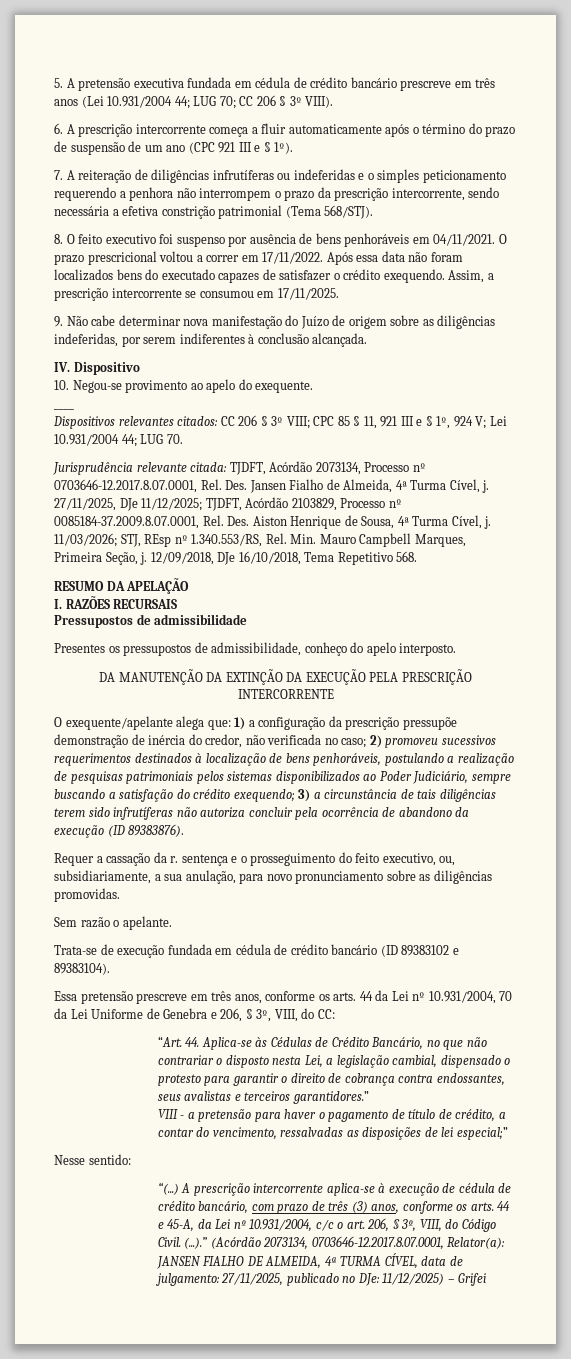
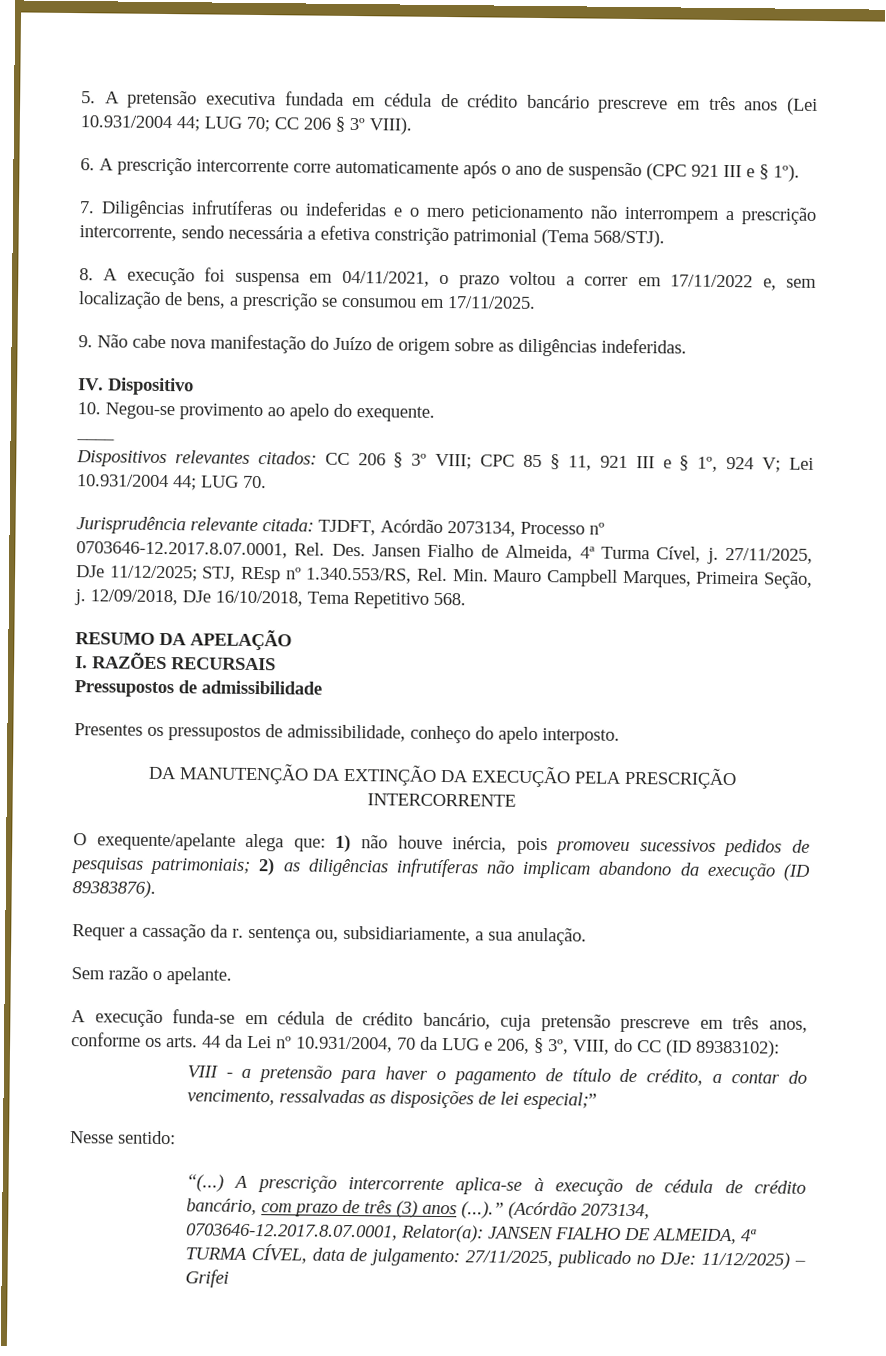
- 6. A prescrição intercorrente começa a fluir automaticamente após o término do prazo de suspensão de um ano (CPC 921 III e § 1º).
+ 6. A prescrição intercorrente corre automaticamente após o ano de suspensão (CPC 921 III e § 1º).
- 7. A reiteração de diligências infrutíferas ou indeferidas e o simples peticionamento requerendo a penhora não interrompem o prazo da prescrição intercorrente, sendo necessária a efetiva constrição patrimonial (Tema 568/STJ).
+ 7. Diligências infrutíferas ou indeferidas e o mero peticionamento não interrompem a prescrição intercorrente, sendo necessária a efetiva constrição patrimonial (Tema 568/STJ).
- 8. O feito executivo foi suspenso por ausência de bens penhoráveis em 04/11/2021. O prazo prescricional voltou a correr em 17/11/2022. Após essa data não foram localizados bens do executado capazes de satisfazer o crédito exequendo. Assim, a prescrição intercorrente se consumou em 17/11/2025.
+ 8. A execução foi suspensa em 04/11/2021, o prazo voltou a correr em 17/11/2022 e, sem localização de bens, a prescrição se consumou em 17/11/2025.
- 9. Não cabe determinar nova manifestação do Juízo de origem sobre as diligências indeferidas, por serem indiferentes à conclusão alcançada.
+ 9. Não cabe nova manifestação do Juízo de origem sobre as diligências indeferidas.
- 27/11/2025, DJe 11/12/2025; TJDFT, Acórdão 2103829, Processo nº 0085184-37.2009.8.07.0001, Rel. Des. Aiston Henrique de Sousa, 4ª Turma Cível, j. 11/03/2026; STJ, REsp nº 1.340.553/RS, Rel. Min. Mauro Campbell Marques, Primeira Seção, j.
+ 27/11/2025, DJe 11/12/2025; STJ, REsp nº 1.340.553/RS, Rel. Min. Mauro Campbell Marques, Primeira Seção, j.
- O exequente/apelante alega que: 1) a configuração da prescrição pressupõe demonstração de inércia do credor, não verificada no caso; 2) promoveu sucessivos requerimentos destinados à localização de bens penhoráveis, postulando a realização de pesquisas patrimoniais pelos sistemas disponibilizados ao Poder Judiciário, sempre buscando a satisfação do crédito exequendo; 3) a circunstância de tais diligências terem sido infrutíferas não autoriza concluir pela ocorrência de abandono da execução (ID 89383876).
+ O exequente/apelante alega que: 1) não houve inércia, pois promoveu sucessivos pedidos de pesquisas patrimoniais; 2) as diligências infrutíferas não implicam abandono da execução (ID 89383876).
- Requer a cassação da r. sentença e o prosseguimento do feito executivo, ou, subsidiariamente, a sua anulação, para novo pronunciamento sobre as diligências promovidas.
+ Requer a cassação da r. sentença ou, subsidiariamente, a sua anulação.
  Sem razão o apelante.
- Trata-se de execução fundada em cédula de crédito bancário (ID 89383102 e 89383104).
- Essa pretensão prescreve em três anos, conforme os arts. 44 da Lei nº 10.931/2004, 70 da Lei Uniforme de Genebra e 206, § 3º, VIII, do CC:
- “Art. 44. Aplica-se às Cédulas de Crédito Bancário, no que não contrariar o disposto nesta Lei, a legislação cambial, dispensado o protesto para garantir o direito de cobrança contra endossantes, seus avalistas e terceiros garantidores.”
+ A execução funda-se em cédula de crédito bancário, cuja pretensão prescreve em três anos, conforme os arts. 44 da Lei nº 10.931/2004, 70 da LUG e 206, § 3º, VIII, do CC (ID 89383102):
- A prescrição intercorrente aplica-se à execução de cédula de crédito bancário, com prazo de três (3) anos, conforme os arts. 44 e 45-A, da Lei nº 10.931/2004, c/c o art. 206, § 3º, VIII, do Código Civil. (...).” (Acórdão 2073134, 0703646-12.2017.8.07.0001, Relator(a): JANSEN FIALHO DE ALMEIDA, 4ª TURMA CÍVEL, data de julgamento: 27/11/2025, publicado no DJe: 11/12/2025) – Grifei
+ A prescrição intercorrente aplica-se à execução de cédula de crédito bancário, com prazo de três (3) anos (...).” (Acórdão 2073134, 0703646-12.2017.8.07.0001, Relator(a): JANSEN FIALHO DE ALMEIDA, 4ª TURMA CÍVEL, data de julgamento: 27/11/2025, publicado no DJe: 11/12/2025) – Grifei

